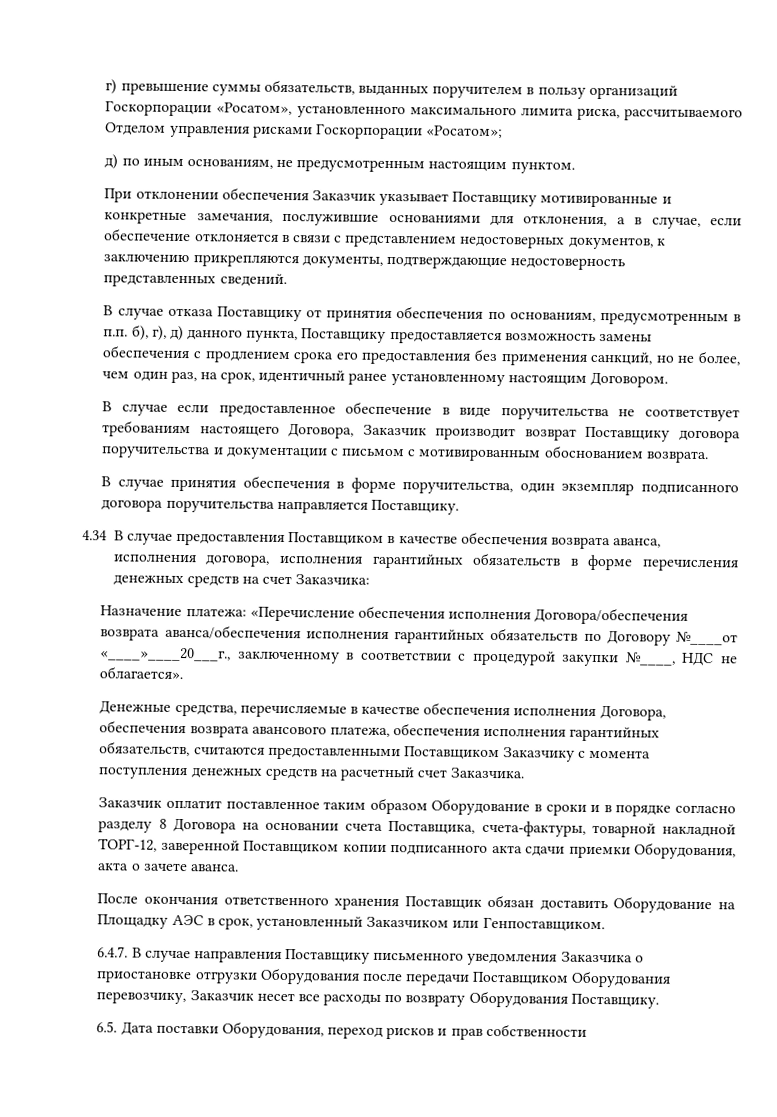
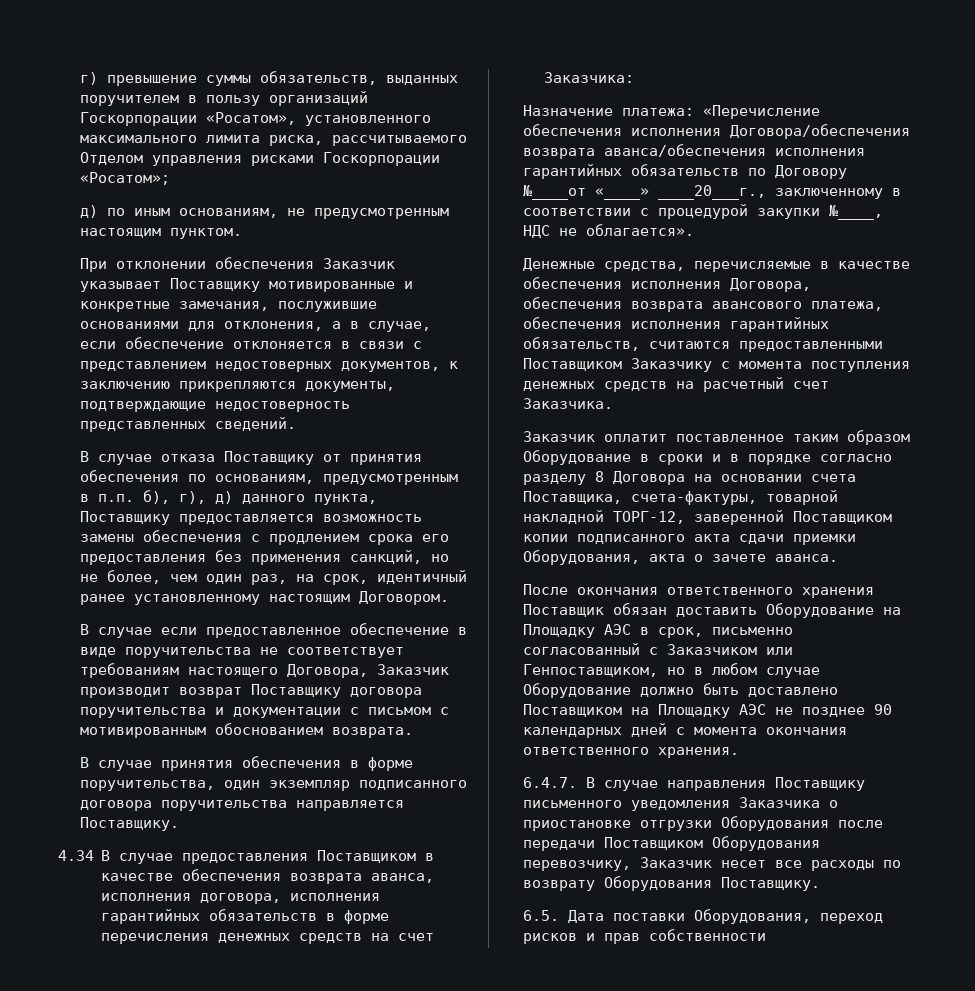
- Назначение платежа: «Перечисление обеспечения исполнения Договора/обеспечения возврата аванса/обеспечения исполнения гарантийных обязательств по Договору №____от «____»____20___г., заключенному в соответствии с процедурой закупки №____, НДС не облагается».
+ Назначение платежа: «Перечисление обеспечения исполнения Договора/обеспечения возврата аванса/обеспечения исполнения гарантийных обязательств по Договору №____от «____» ____20___г., заключенному в соответствии с процедурой закупки №____, НДС не облагается».
- После окончания ответственного хранения Поставщик обязан доставить Оборудование на Площадку АЭС в срок, установленный Заказчиком или Генпоставщиком.
+ После окончания ответственного хранения Поставщик обязан доставить Оборудование на Площадку АЭС в срок, письменно согласованный с Заказчиком или Генпоставщиком, но в любом случае Оборудование должно быть доставлено Поставщиком на Площадку АЭС не позднее 90 календарных дней с момента окончания ответственного хранения.

